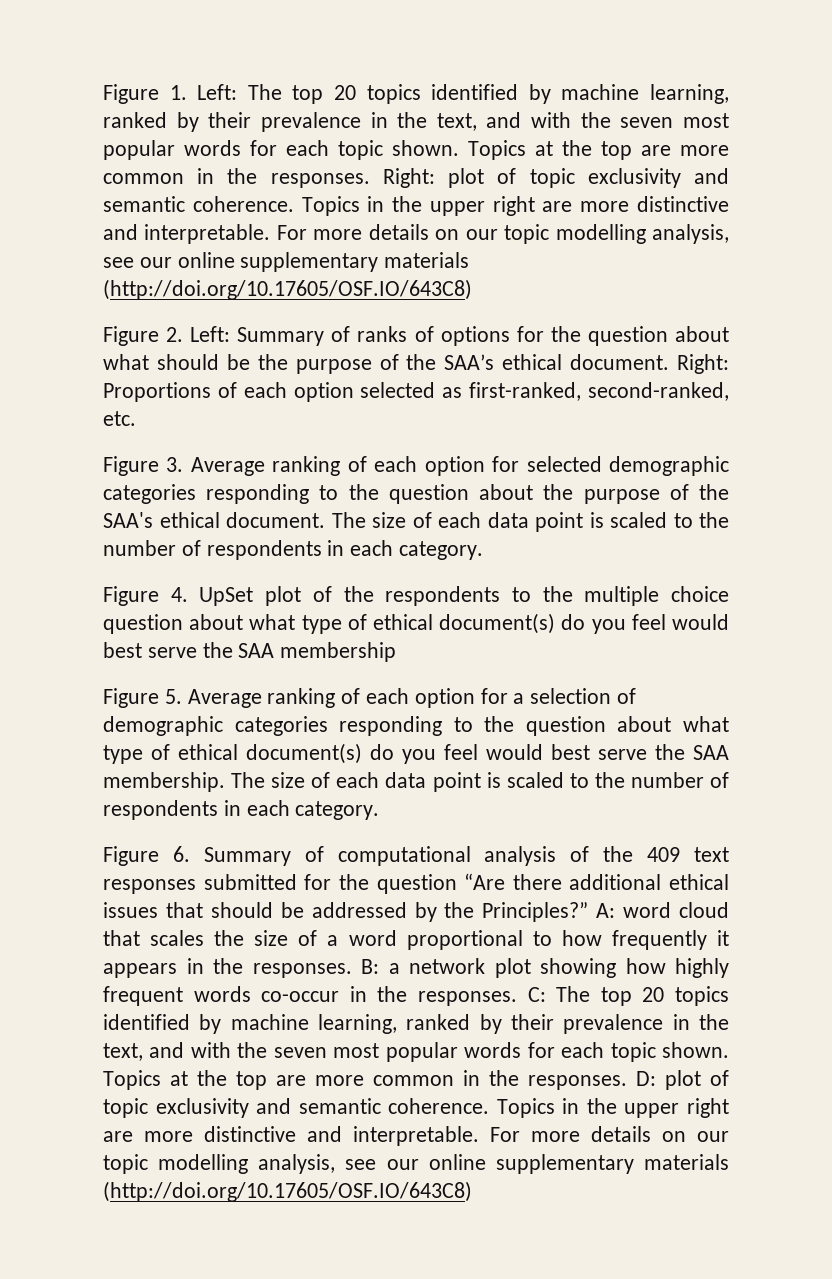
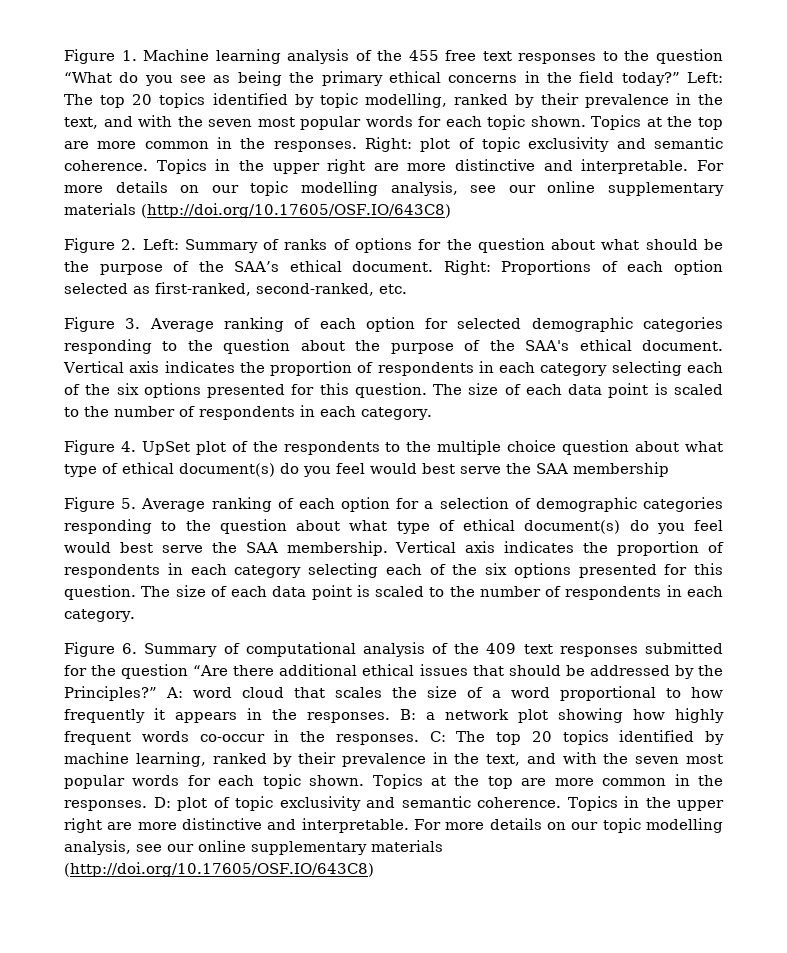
- Figure 1. Left: The top 20 topics identified by machine learning, ranked by their prevalence in the text, and with the seven most popular words for each topic shown.
+ Figure 1. Machine learning analysis of the 455 free text responses to the question “What do you see as being the primary ethical concerns in the field today?” Left: The top 20 topics identified by topic modelling, ranked by their prevalence in the text, and with the seven most popular words for each topic shown.
- Figure 3. Average ranking of each option for selected demographic categories responding to the question about the purpose of the SAA's ethical document.
+ Figure 3. Average ranking of each option for selected demographic categories responding to the question about the purpose of the SAA's ethical document. Vertical axis indicates the proportion of respondents in each category selecting each of the six options presented for this question.
- Figure 5. Average ranking of each option for a selection of demographic categories responding to the question about what type of ethical document(s) do you feel would best serve the SAA membership.
+ Figure 5. Average ranking of each option for a selection of demographic categories responding to the question about what type of ethical document(s) do you feel would best serve the SAA membership. Vertical axis indicates the proportion of respondents in each category selecting each of the six options presented for this question.

